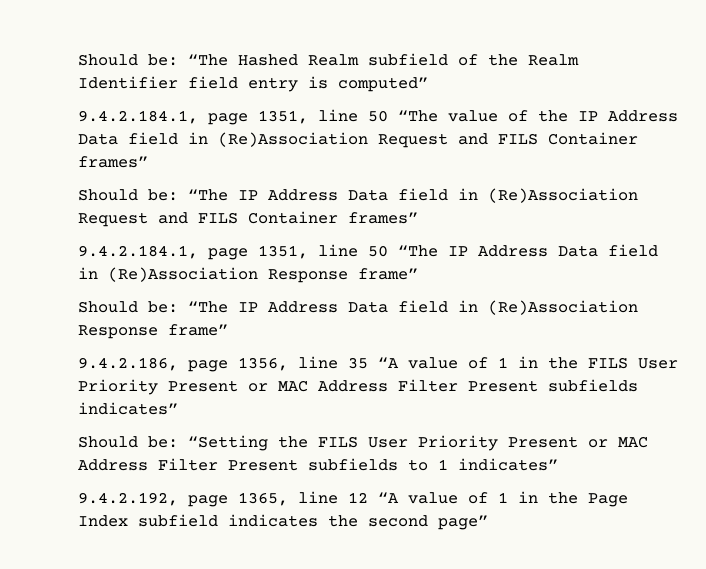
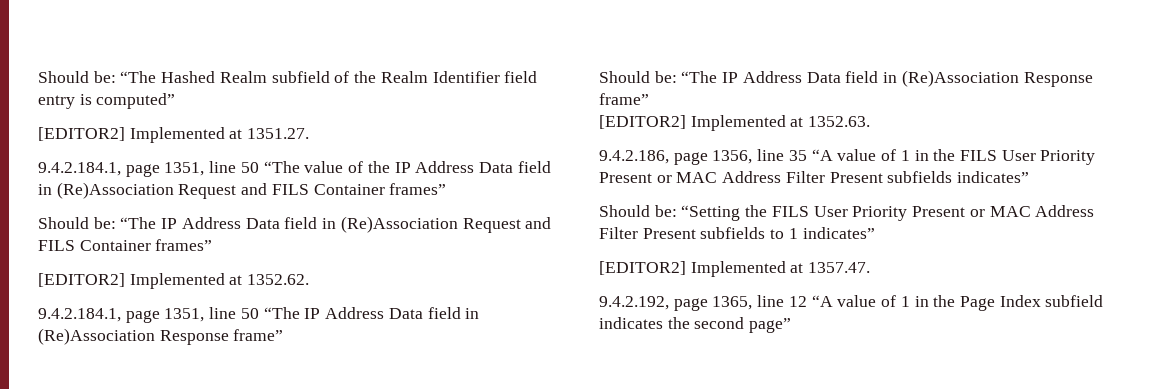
+ [EDITOR2] Implemented at 1351.27.
+ [EDITOR2] Implemented at 1352.62.
+ [EDITOR2] Implemented at 1352.63.
+ [EDITOR2] Implemented at 1357.47.

